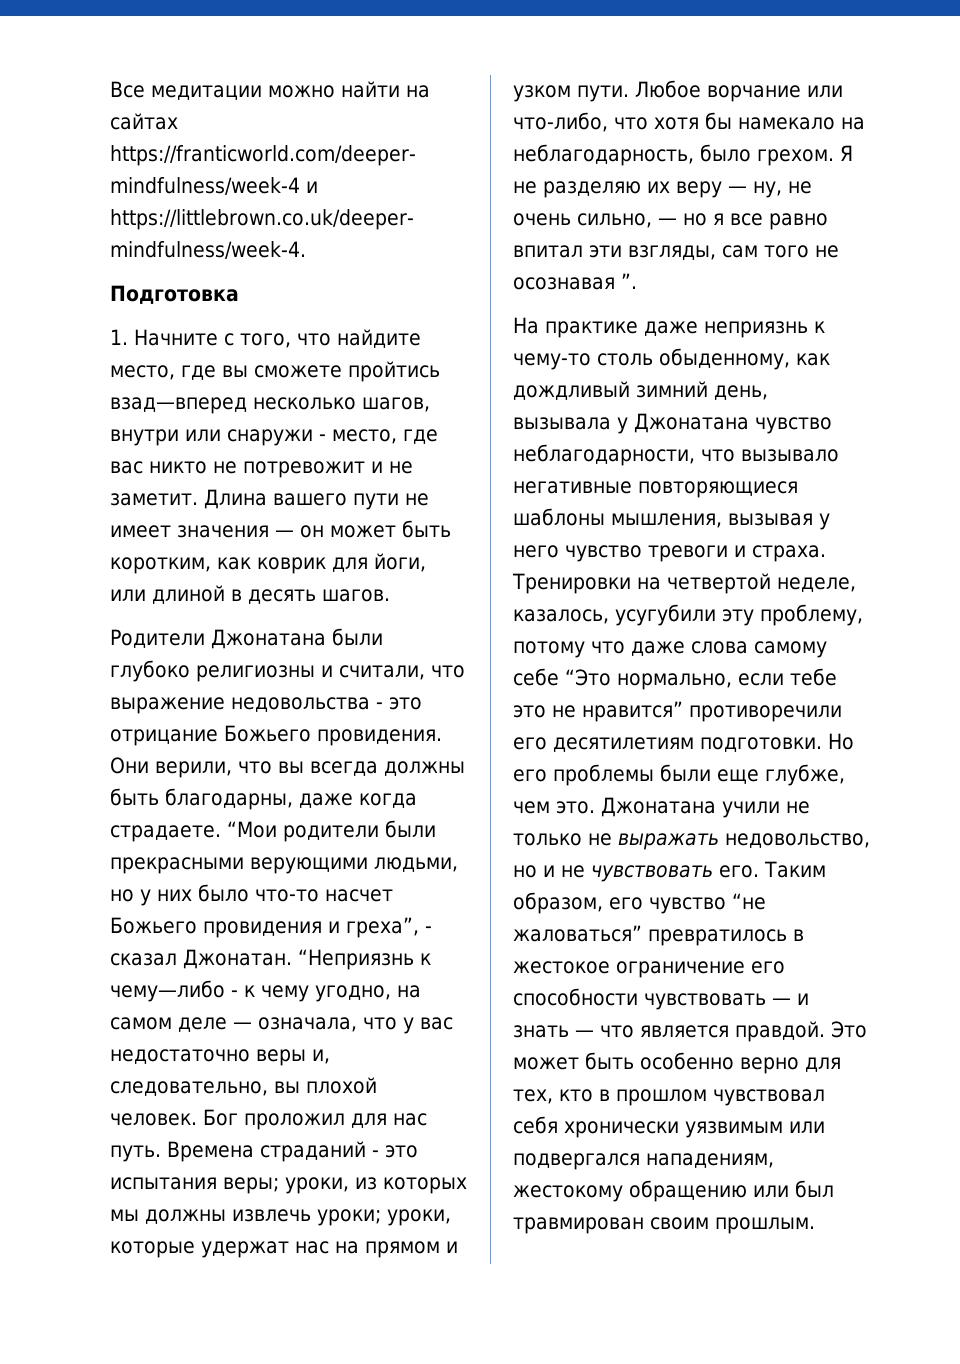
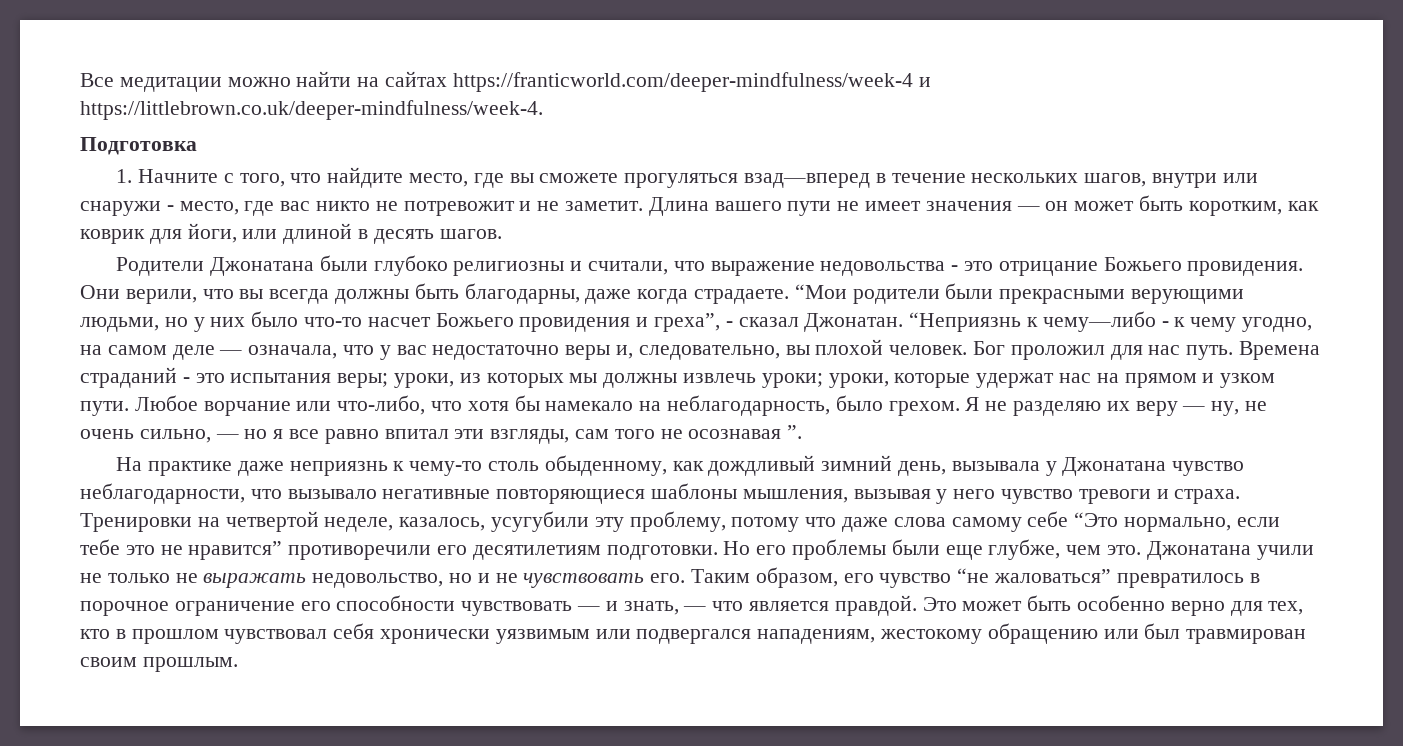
- 1. Начните с того, что найдите место, где вы сможете пройтись взад—вперед несколько шагов, внутри или снаружи - место, где вас никто не потревожит и не заметит.
+ 1. Начните с того, что найдите место, где вы сможете прогуляться взад—вперед в течение нескольких шагов, внутри или снаружи - место, где вас никто не потревожит и не заметит.
- Таким образом, его чувство “не жаловаться” превратилось в жестокое ограничение его способности чувствовать — и знать — что является правдой.
+ Таким образом, его чувство “не жаловаться” превратилось в порочное ограничение его способности чувствовать — и знать, — что является правдой.

